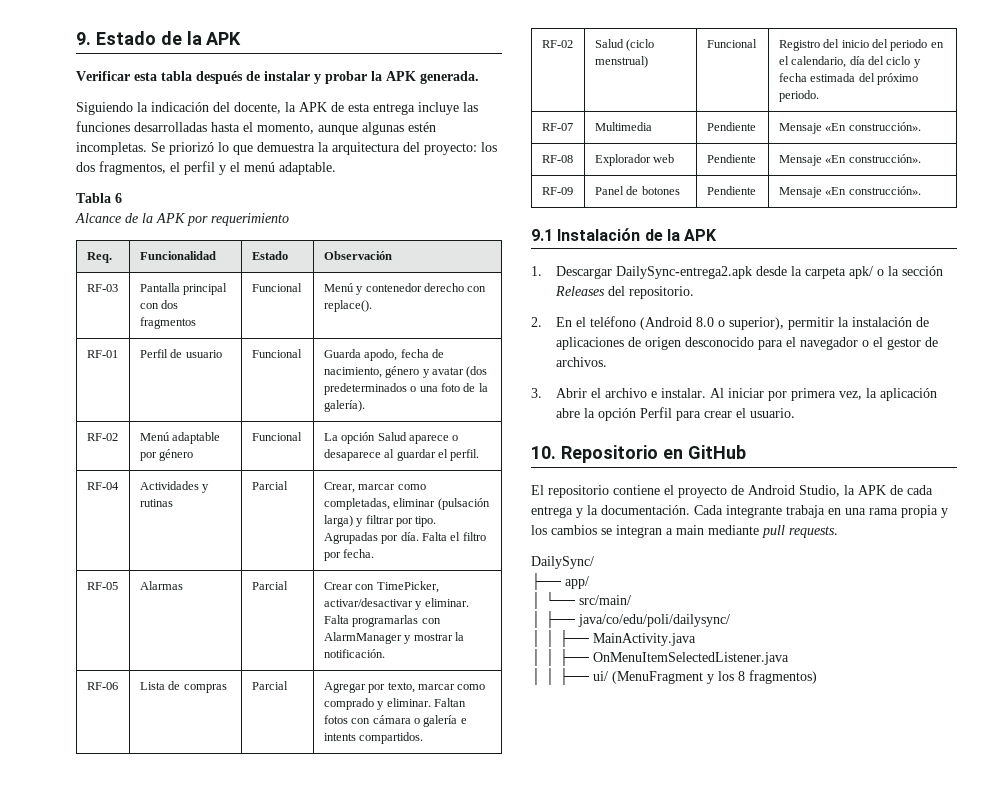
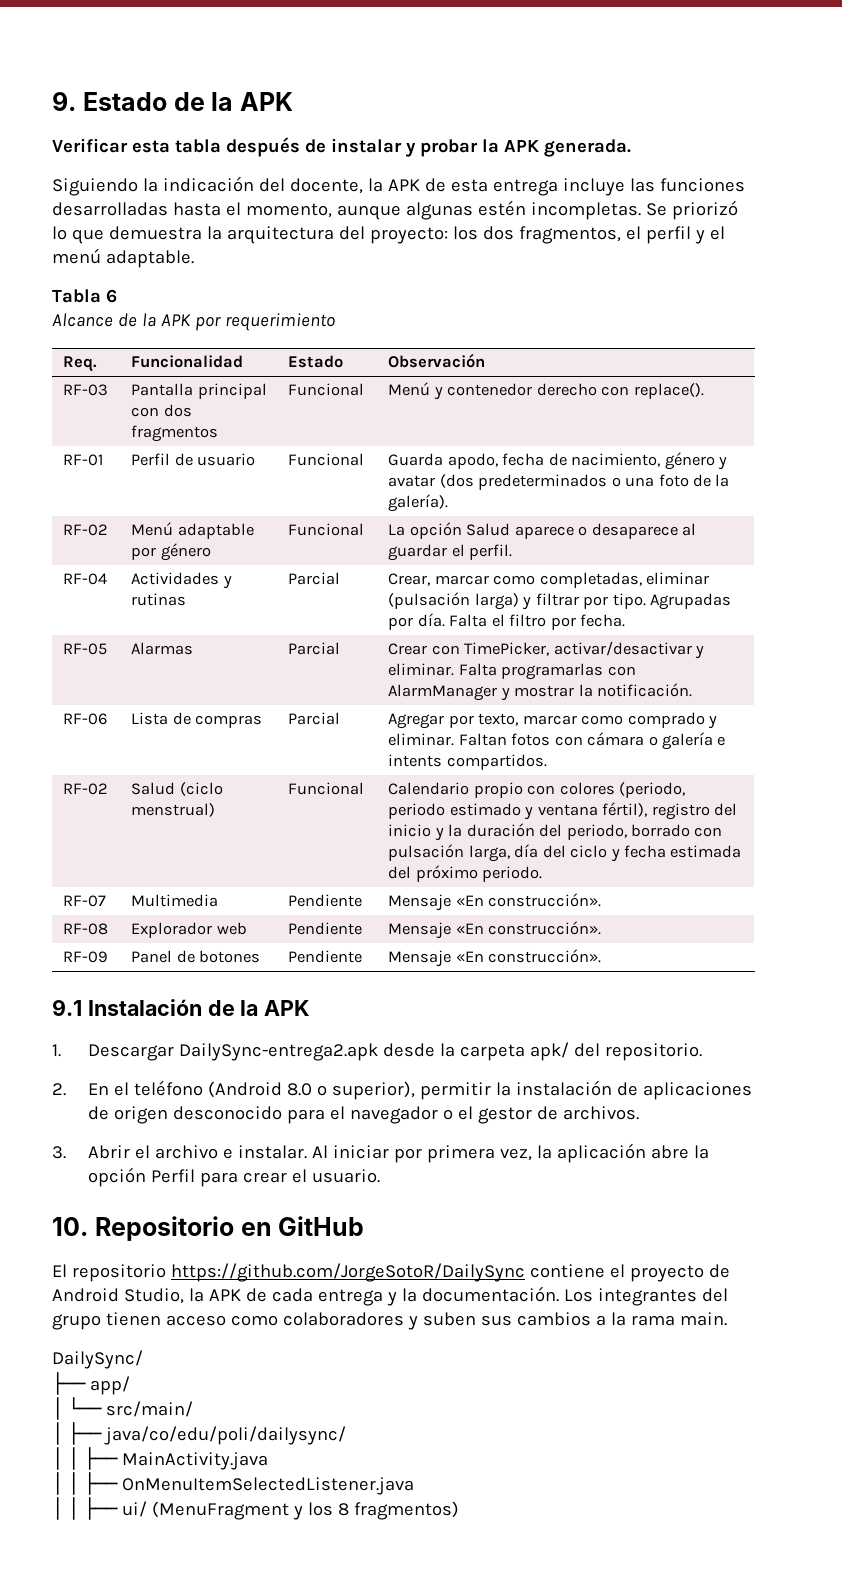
- RF-02 | Salud (ciclo menstrual) | Funcional | Registro del inicio del periodo en el calendario, día del ciclo y fecha estimada del próximo periodo.
+ RF-02 | Salud (ciclo menstrual) | Funcional | Calendario propio con colores (periodo, periodo estimado y ventana fértil), registro del inicio y la duración del periodo, borrado con pulsación larga, día del ciclo y fecha estimada del próximo periodo.
- 1. Descargar DailySync-entrega2.apk desde la carpeta apk/ o la sección Releases del repositorio.
+ 1. Descargar DailySync-entrega2.apk desde la carpeta apk/ del repositorio.
- El repositorio contiene el proyecto de Android Studio, la APK de cada entrega y la documentación.
+ El repositorio https://github.com/JorgeSotoR/DailySync contiene el proyecto de Android Studio, la APK de cada entrega y la documentación.
- Cada integrante trabaja en una rama propia y los cambios se integran a main mediante pull requests.
+ Los integrantes del grupo tienen acceso como colaboradores y suben sus cambios a la rama main.

